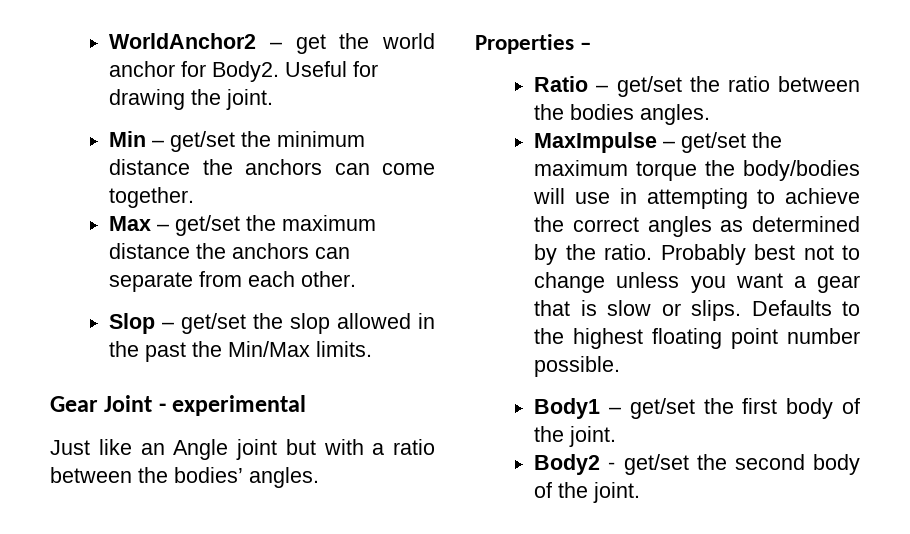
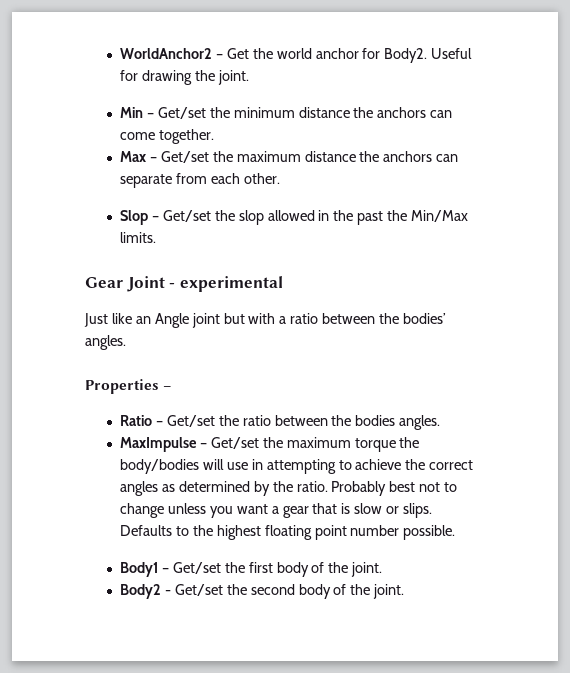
- WorldAnchor2 – get the world anchor for Body2.
+ WorldAnchor2 – Get the world anchor for Body2.
- Min – get/set the minimum distance the anchors can come together.
+ Min – Get/set the minimum distance the anchors can come together.
- Max – get/set the maximum distance the anchors can separate from each other.
+ Max – Get/set the maximum distance the anchors can separate from each other.
- Slop – get/set the slop allowed in the past the Min/Max limits.
+ Slop – Get/set the slop allowed in the past the Min/Max limits.
- Ratio – get/set the ratio between the bodies angles.
+ Ratio – Get/set the ratio between the bodies angles.
- MaxImpulse – get/set the maximum torque the body/bodies will use in attempting to achieve the correct angles as determined by the ratio.
+ MaxImpulse – Get/set the maximum torque the body/bodies will use in attempting to achieve the correct angles as determined by the ratio.
- Body1 – get/set the first body of the joint.
+ Body1 – Get/set the first body of the joint.
- Body2 - get/set the second body of the joint.
+ Body2 - Get/set the second body of the joint.

